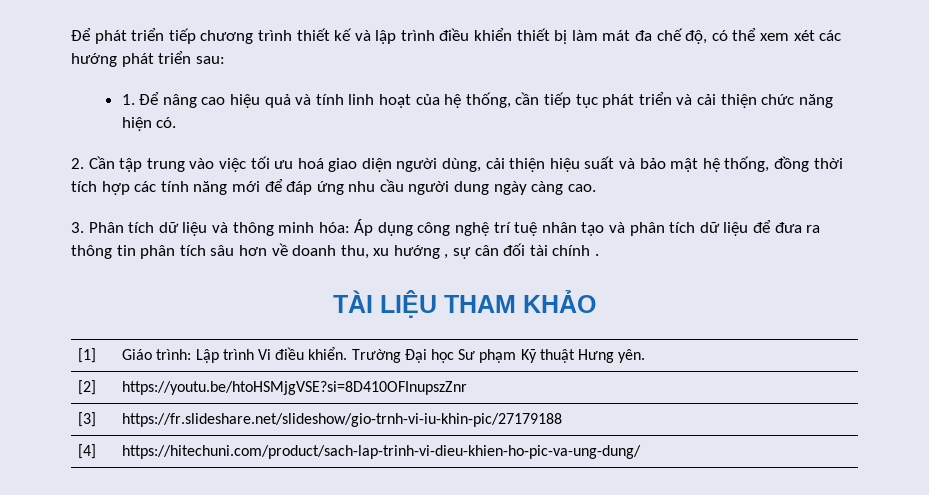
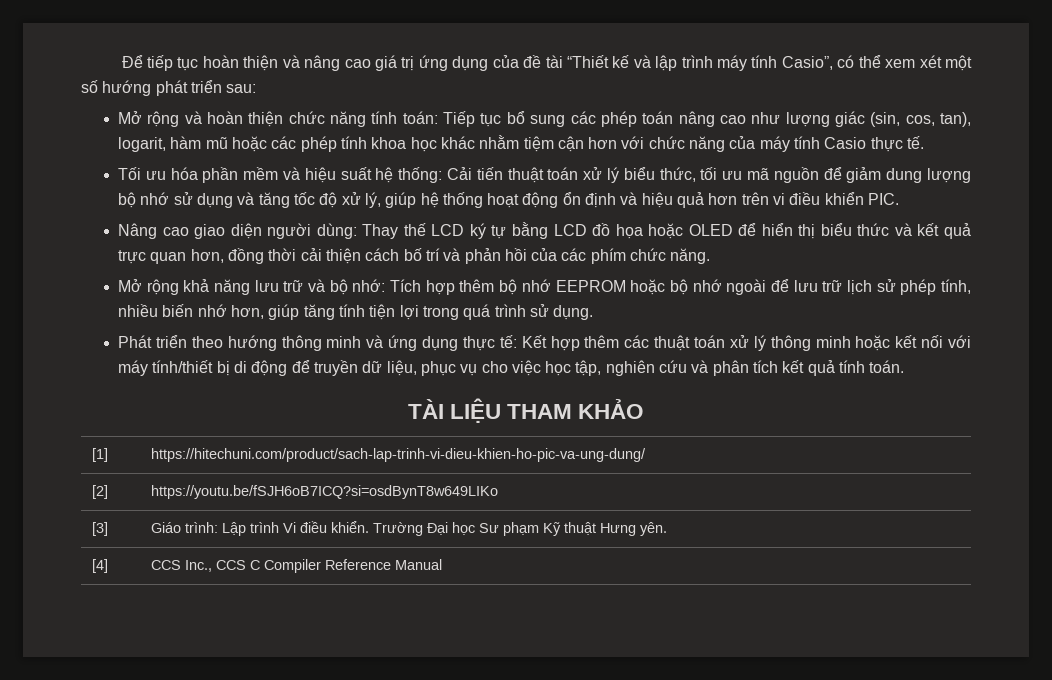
- Để phát triển tiếp chương trình thiết kế và lập trình điều khiển thiết bị làm mát đa chế độ, có thể xem xét các hướng phát triển sau:
+ Để tiếp tục hoàn thiện và nâng cao giá trị ứng dụng của đề tài “Thiết kế và lập trình máy tính Casio”, có thể xem xét một số hướng phát triển sau:
- 1. Để nâng cao hiệu quả và tính linh hoạt của hệ thống, cần tiếp tục phát triển và cải thiện chức năng hiện có.
- 2. Cần tập trung vào việc tối ưu hoá giao diện người dùng, cải thiện hiệu suất và bảo mật hệ thống, đồng thời tích hợp các tính năng mới để đáp ứng nhu cầu người dung ngày càng cao.
- 3. Phân tích dữ liệu và thông minh hóa: Áp dụng công nghệ trí tuệ nhân tạo và phân tích dữ liệu để đưa ra thông tin phân tích sâu hơn về doanh thu, xu hướng , sự cân đối tài chính .
+ Mở rộng và hoàn thiện chức năng tính toán: Tiếp tục bổ sung các phép toán nâng cao như lượng giác (sin, cos, tan), logarit, hàm mũ hoặc các phép tính khoa học khác nhằm tiệm cận hơn với chức năng của máy tính Casio thực tế.
+ Tối ưu hóa phần mềm và hiệu suất hệ thống: Cải tiến thuật toán xử lý biểu thức, tối ưu mã nguồn để giảm dung lượng bộ nhớ sử dụng và tăng tốc độ xử lý, giúp hệ thống hoạt động ổn định và hiệu quả hơn trên vi điều khiển PIC.
+ Nâng cao giao diện người dùng: Thay thế LCD ký tự bằng LCD đồ họa hoặc OLED để hiển thị biểu thức và kết quả trực quan hơn, đồng thời cải thiện cách bố trí và phản hồi của các phím chức năng.
+ Mở rộng khả năng lưu trữ và bộ nhớ: Tích hợp thêm bộ nhớ EEPROM hoặc bộ nhớ ngoài để lưu trữ lịch sử phép tính, nhiều biến nhớ hơn, giúp tăng tính tiện lợi trong quá trình sử dụng.
+ Phát triển theo hướng thông minh và ứng dụng thực tế: Kết hợp thêm các thuật toán xử lý thông minh hoặc kết nối với máy tính/thiết bị di động để truyền dữ liệu, phục vụ cho việc học tập, nghiên cứu và phân tích kết quả tính toán.
- [1] | Giáo trình: Lập trình Vi điều khiển. Trường Đại học Sư phạm Kỹ thuật Hưng yên.
+ [1] | https://hitechuni.com/product/sach-lap-trinh-vi-dieu-khien-ho-pic-va-ung-dung/
+ [2] | https://youtu.be/fSJH6oB7ICQ?si=osdBynT8w649LIKo
+ [3] | Giáo trình: Lập trình Vi điều khiển. Trường Đại học Sư phạm Kỹ thuật Hưng yên.
- [2] | https://youtu.be/htoHSMjgVSE?si=8D410OFInupszZnr
- [3] | https://fr.slideshare.net/slideshow/gio-trnh-vi-iu-khin-pic/27179188
- [4] | https://hitechuni.com/product/sach-lap-trinh-vi-dieu-khien-ho-pic-va-ung-dung/
+ [4] | CCS Inc., CCS C Compiler Reference Manual

